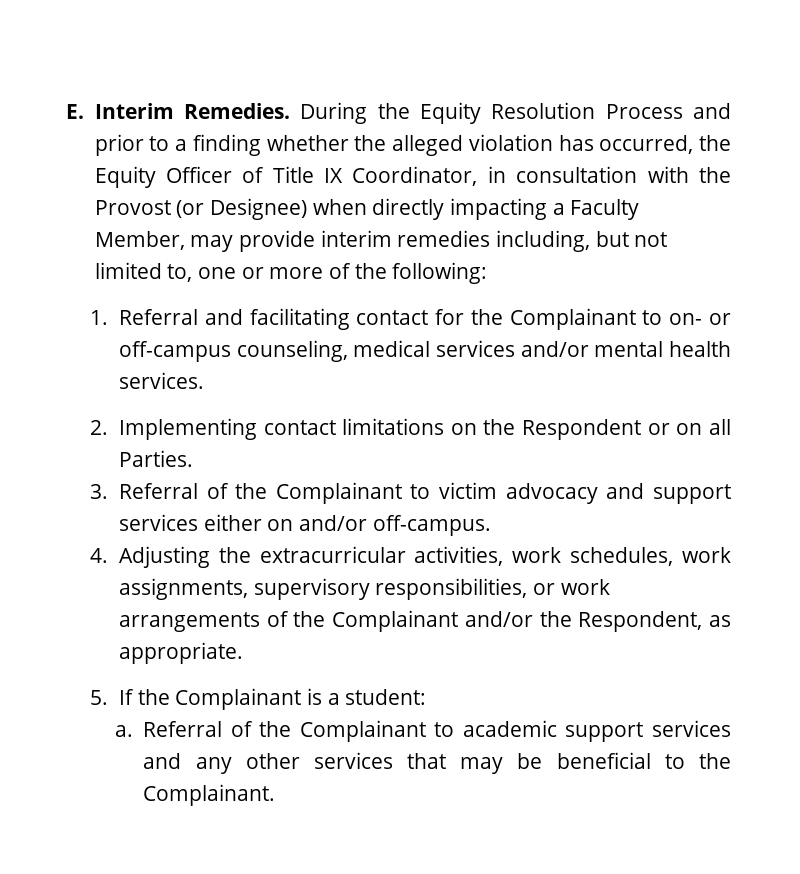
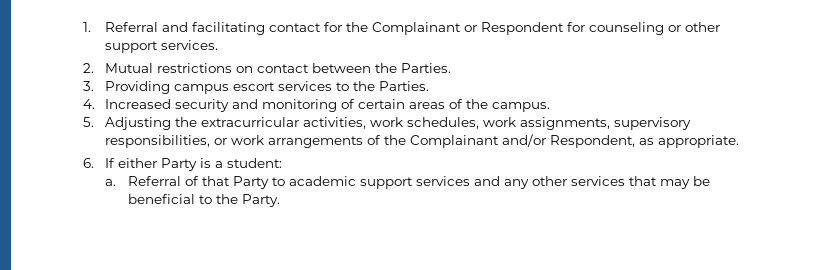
- E. Interim Remedies. During the Equity Resolution Process and prior to a finding whether the alleged violation has occurred, the Equity Officer of Title IX Coordinator, in consultation with the Provost (or Designee) when directly impacting a Faculty Member, may provide interim remedies including, but not limited to, one or more of the following:
- 1. Referral and facilitating contact for the Complainant to on- or off-campus counseling, medical services and/or mental health services.
- 2. Implementing contact limitations on the Respondent or on all Parties.
- 3. Referral of the Complainant to victim advocacy and support services either on and/or off-campus.
- 4. Adjusting the extracurricular activities, work schedules, work assignments, supervisory responsibilities, or work arrangements of the Complainant and/or the Respondent, as appropriate.
+ 1. Referral and facilitating contact for the Complainant or Respondent for counseling or other support services.
+ 2. Mutual restrictions on contact between the Parties.
+ 3. Providing campus escort services to the Parties.
+ 4. Increased security and monitoring of certain areas of the campus.
+ 5. Adjusting the extracurricular activities, work schedules, work assignments, supervisory responsibilities, or work arrangements of the Complainant and/or Respondent, as appropriate.
- 5. If the Complainant is a student:
+ 6. If either Party is a student:
- Referral of the Complainant to academic support services and any other services that may be beneficial to the Complainant.
+ Referral of that Party to academic support services and any other services that may be beneficial to the Party.

